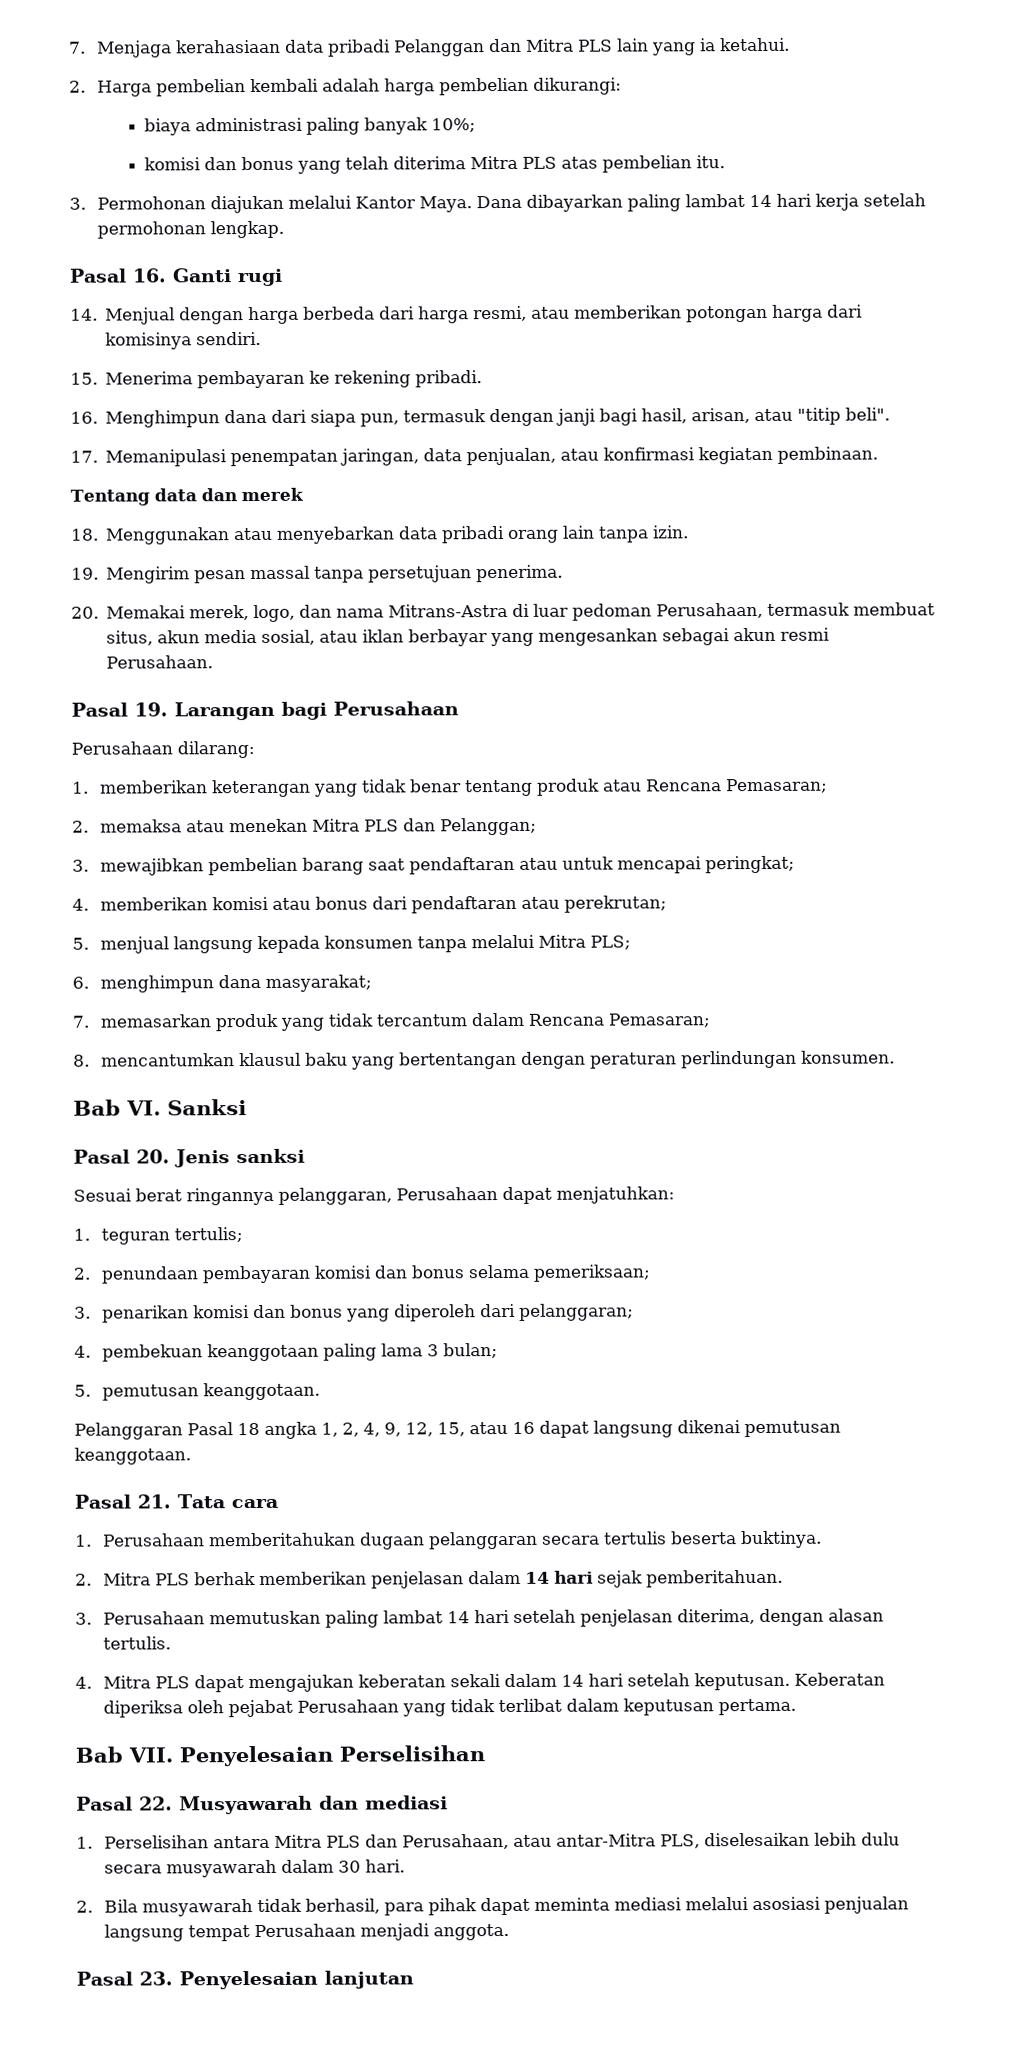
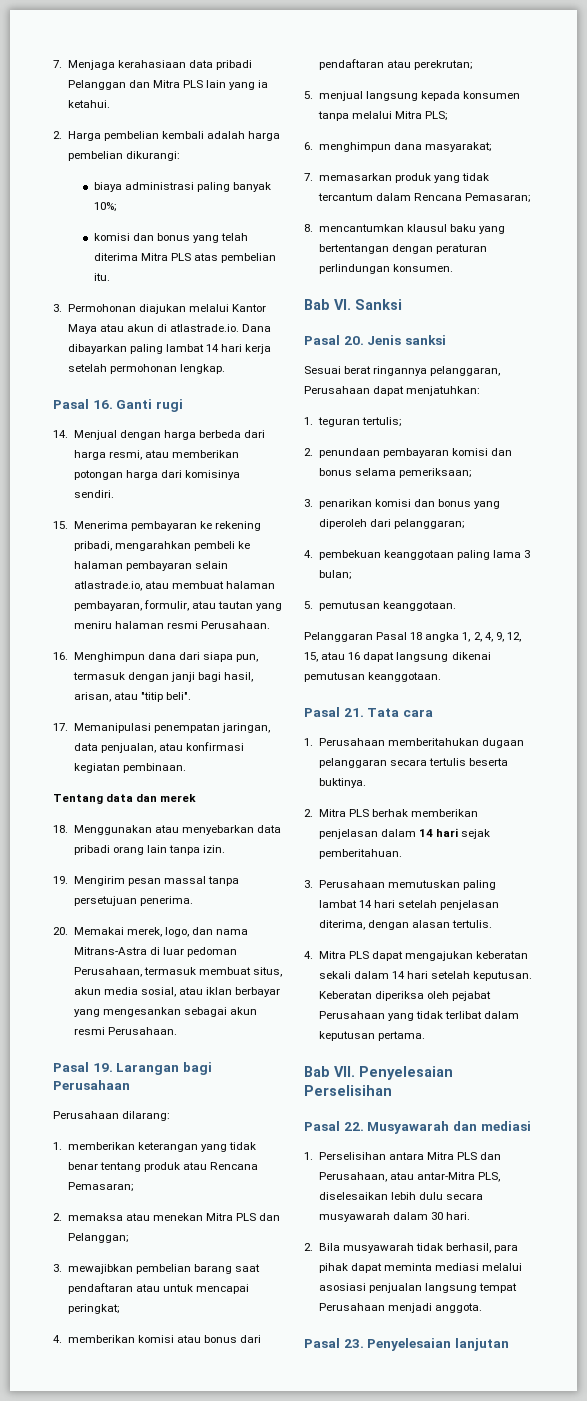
- 3. Permohonan diajukan melalui Kantor Maya. Dana dibayarkan paling lambat 14 hari kerja setelah permohonan lengkap.
+ 3. Permohonan diajukan melalui Kantor Maya atau akun di atlastrade.io. Dana dibayarkan paling lambat 14 hari kerja setelah permohonan lengkap.
- 15. Menerima pembayaran ke rekening pribadi.
+ 15. Menerima pembayaran ke rekening pribadi, mengarahkan pembeli ke halaman pembayaran selain atlastrade.io, atau membuat halaman pembayaran, formulir, atau tautan yang meniru halaman resmi Perusahaan.

